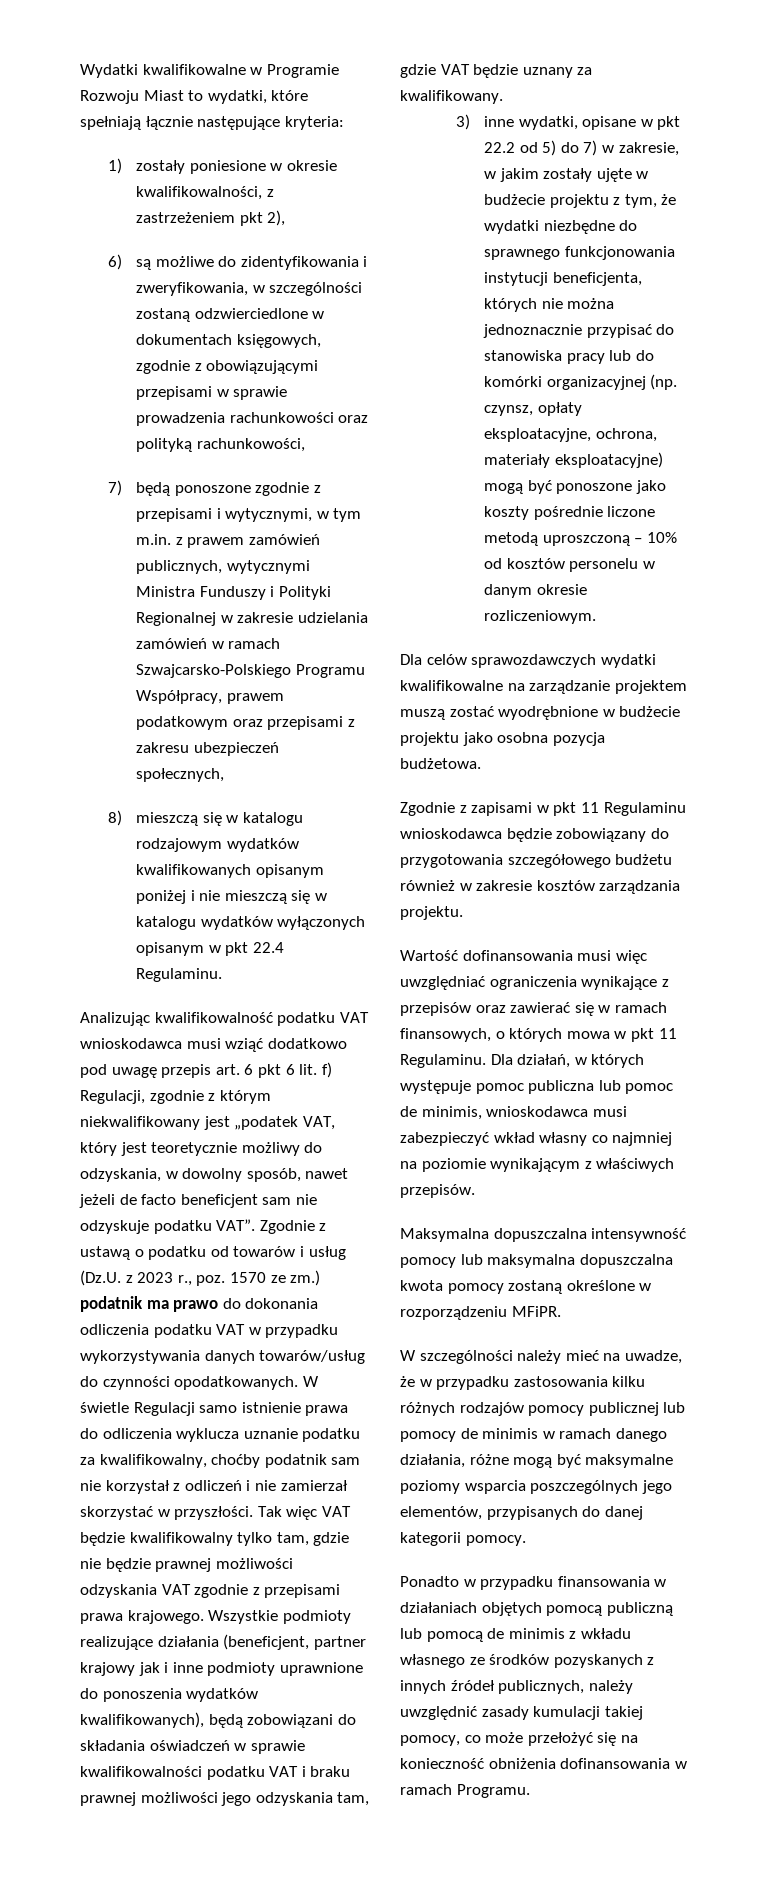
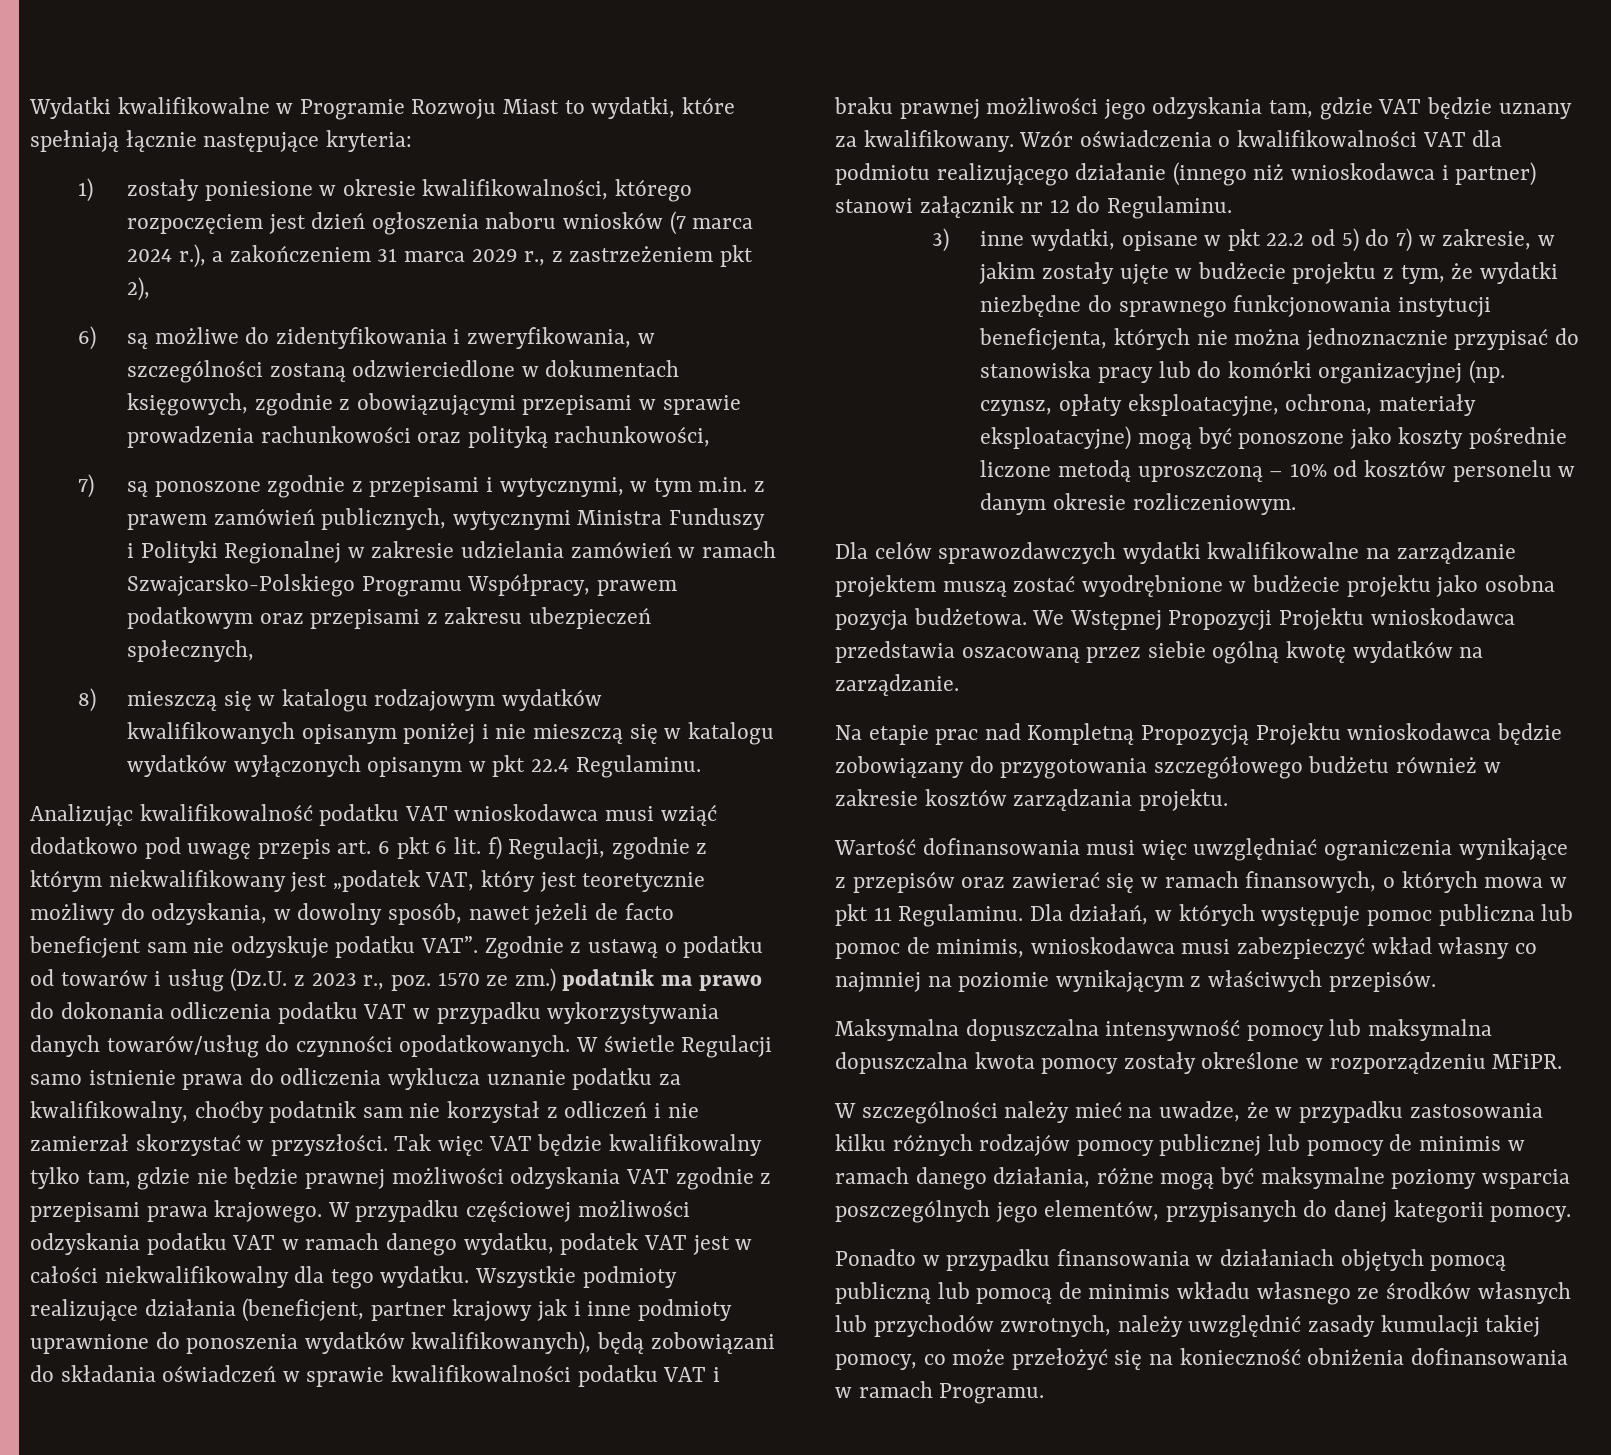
- 1) zostały poniesione w okresie kwalifikowalności, z zastrzeżeniem pkt 2),
+ 1) zostały poniesione w okresie kwalifikowalności, którego rozpoczęciem jest dzień ogłoszenia naboru wniosków (7 marca 2024 r.), a zakończeniem 31 marca 2029 r., z zastrzeżeniem pkt 2),
- 7) będą ponoszone zgodnie z przepisami i wytycznymi, w tym m.in. z prawem zamówień publicznych, wytycznymi Ministra Funduszy i Polityki Regionalnej w zakresie udzielania zamówień w ramach Szwajcarsko-Polskiego Programu Współpracy, prawem podatkowym oraz przepisami z zakresu ubezpieczeń społecznych,
+ 7) są ponoszone zgodnie z przepisami i wytycznymi, w tym m.in. z prawem zamówień publicznych, wytycznymi Ministra Funduszy i Polityki Regionalnej w zakresie udzielania zamówień w ramach Szwajcarsko-Polskiego Programu Współpracy, prawem podatkowym oraz przepisami z zakresu ubezpieczeń społecznych,
+ W przypadku częściowej możliwości odzyskania podatku VAT w ramach danego wydatku, podatek VAT jest w całości niekwalifikowalny dla tego wydatku.
+ Wzór oświadczenia o kwalifikowalności VAT dla podmiotu realizującego działanie (innego niż wnioskodawca i partner) stanowi załącznik nr 12 do Regulaminu.
- Dla celów sprawozdawczych wydatki kwalifikowalne na zarządzanie projektem muszą zostać wyodrębnione w budżecie projektu jako osobna pozycja budżetowa.
- Zgodnie z zapisami w pkt 11 Regulaminu wnioskodawca będzie zobowiązany do przygotowania szczegółowego budżetu również w zakresie kosztów zarządzania projektu.
+ Dla celów sprawozdawczych wydatki kwalifikowalne na zarządzanie projektem muszą zostać wyodrębnione w budżecie projektu jako osobna pozycja budżetowa. We Wstępnej Propozycji Projektu wnioskodawca przedstawia oszacowaną przez siebie ogólną kwotę wydatków na zarządzanie.
+ Na etapie prac nad Kompletną Propozycją Projektu wnioskodawca będzie zobowiązany do przygotowania szczegółowego budżetu również w zakresie kosztów zarządzania projektu.
- Maksymalna dopuszczalna intensywność pomocy lub maksymalna dopuszczalna kwota pomocy zostaną określone w rozporządzeniu MFiPR.
+ Maksymalna dopuszczalna intensywność pomocy lub maksymalna dopuszczalna kwota pomocy zostały określone w rozporządzeniu MFiPR.
- Ponadto w przypadku finansowania w działaniach objętych pomocą publiczną lub pomocą de minimis z wkładu własnego ze środków pozyskanych z innych źródeł publicznych, należy uwzględnić zasady kumulacji takiej pomocy, co może przełożyć się na konieczność obniżenia dofinansowania w ramach Programu.
+ Ponadto w przypadku finansowania w działaniach objętych pomocą publiczną lub pomocą de minimis wkładu własnego ze środków własnych lub przychodów zwrotnych, należy uwzględnić zasady kumulacji takiej pomocy, co może przełożyć się na konieczność obniżenia dofinansowania w ramach Programu.

